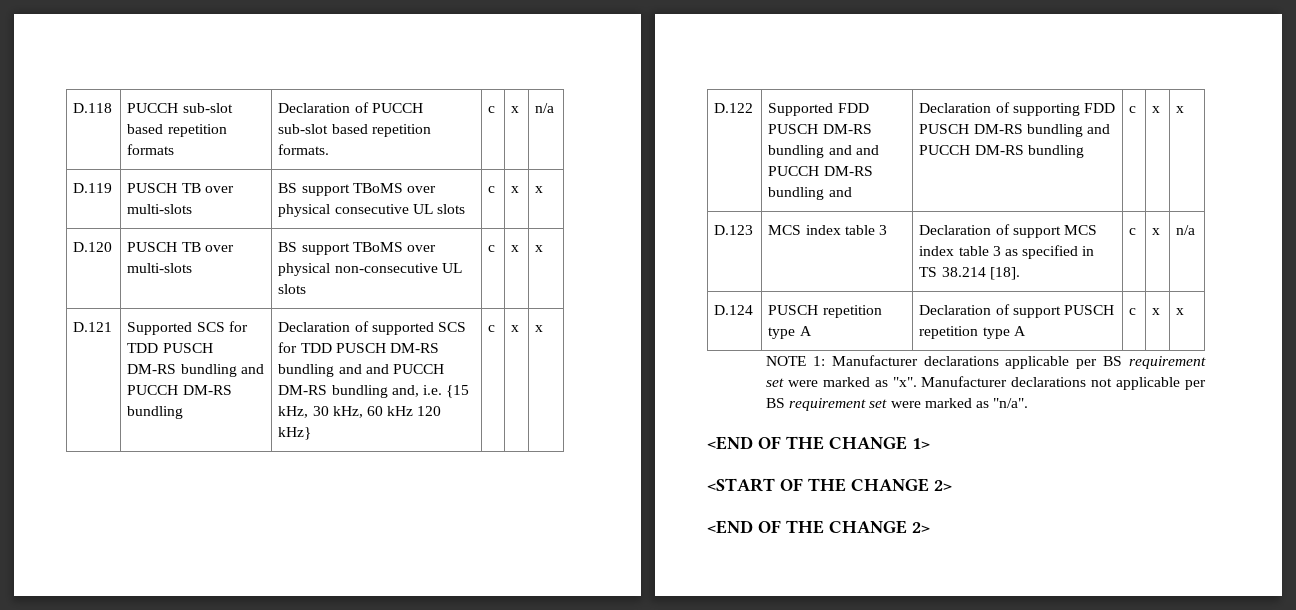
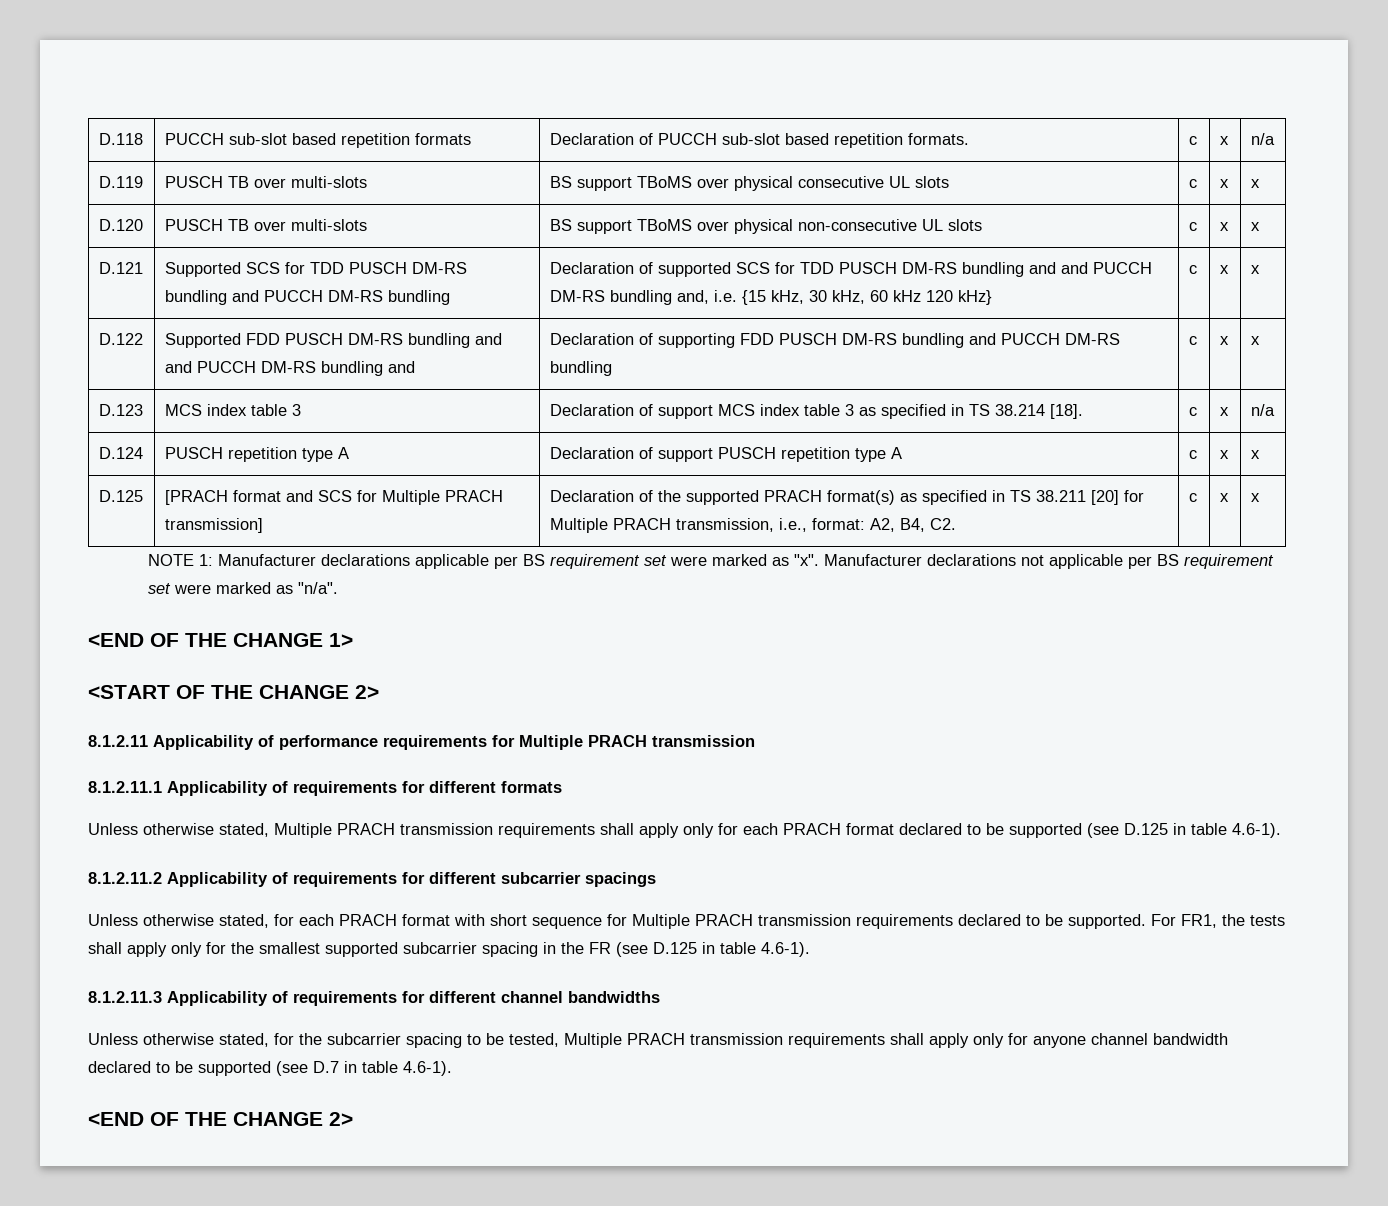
+ D.125 | [PRACH format and SCS for Multiple PRACH transmission] | Declaration of the supported PRACH format(s) as specified in TS 38.211 [20] for Multiple PRACH transmission, i.e., format: A2, B4, C2. | c | x | x
+ 8.1.2.11 Applicability of performance requirements for Multiple PRACH transmission
+ 8.1.2.11.1 Applicability of requirements for different formats
+ Unless otherwise stated, Multiple PRACH transmission requirements shall apply only for each PRACH format declared to be supported (see D.125 in table 4.6-1).
+ 8.1.2.11.2 Applicability of requirements for different subcarrier spacings
+ Unless otherwise stated, for each PRACH format with short sequence for Multiple PRACH transmission requirements declared to be supported. For FR1, the tests shall apply only for the smallest supported subcarrier spacing in the FR (see D.125 in table 4.6-1).
+ 8.1.2.11.3 Applicability of requirements for different channel bandwidths
+ Unless otherwise stated, for the subcarrier spacing to be tested, Multiple PRACH transmission requirements shall apply only for anyone channel bandwidth declared to be supported (see D.7 in table 4.6-1).

